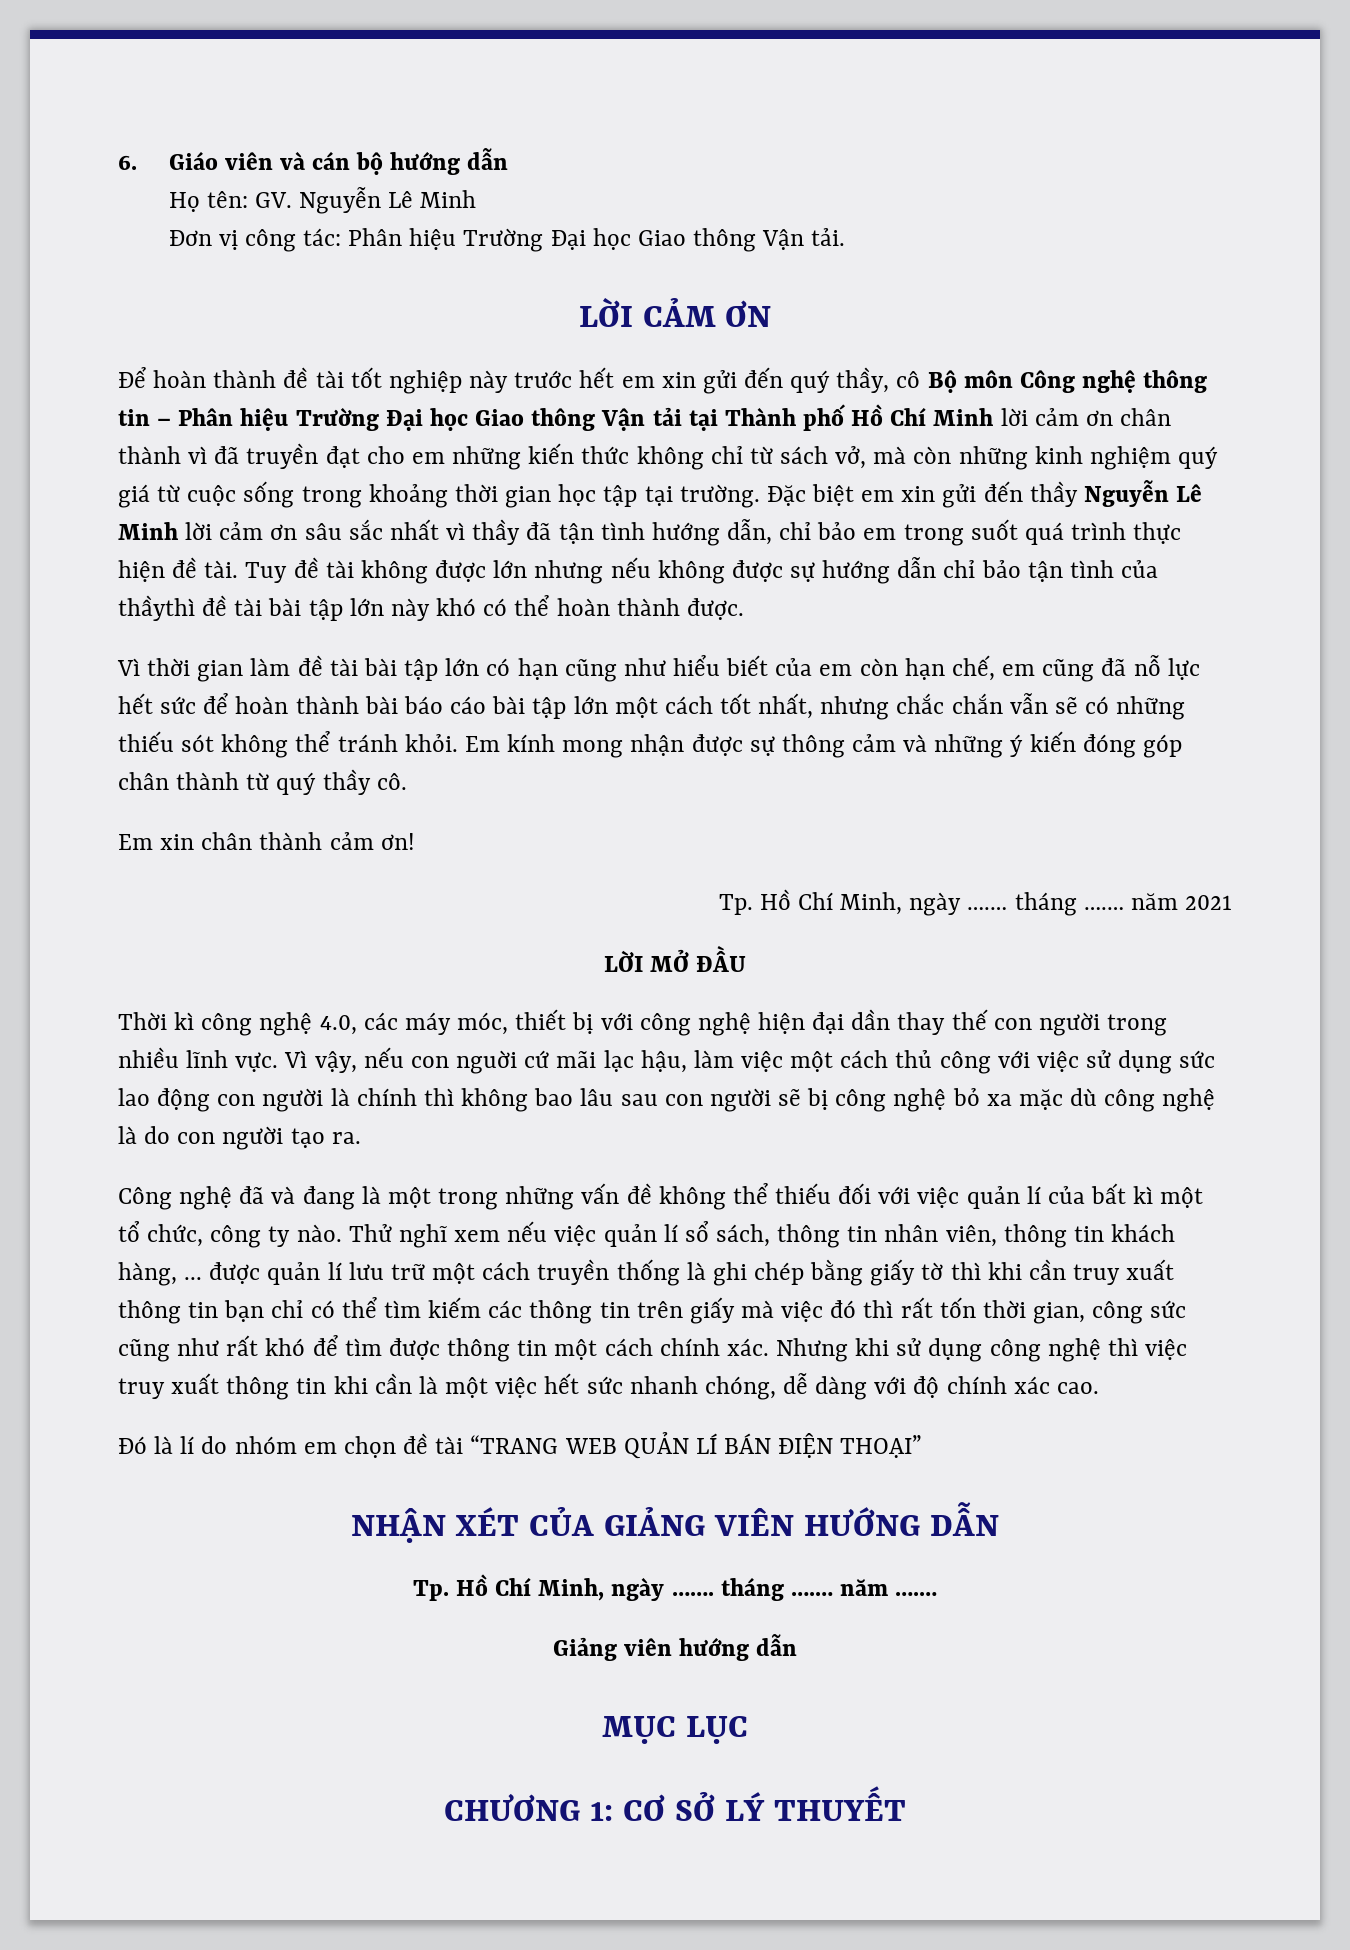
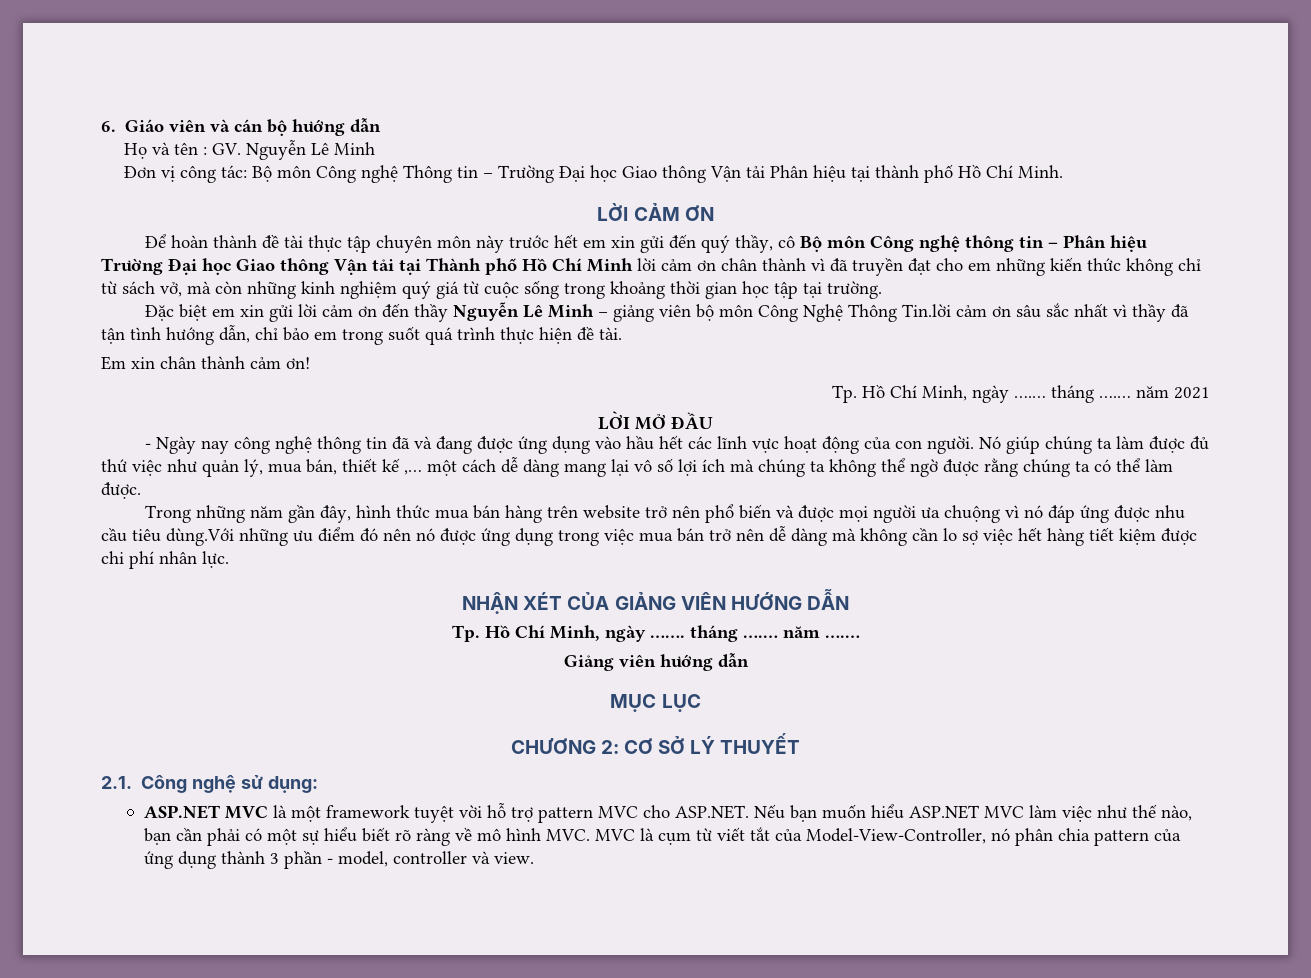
- Họ tên: GV. Nguyễn Lê Minh
+ Họ và tên : GV. Nguyễn Lê Minh
- Đơn vị công tác: Phân hiệu Trường Đại học Giao thông Vận tải.
+ Đơn vị công tác: Bộ môn Công nghệ Thông tin – Trường Đại học Giao thông Vận tải Phân hiệu tại thành phố Hồ Chí Minh.
- Để hoàn thành đề tài tốt nghiệp này trước hết em xin gửi đến quý thầy, cô Bộ môn Công nghệ thông tin – Phân hiệu Trường Đại học Giao thông Vận tải tại Thành phố Hồ Chí Minh lời cảm ơn chân thành vì đã truyền đạt cho em những kiến thức không chỉ từ sách vở, mà còn những kinh nghiệm quý giá từ cuộc sống trong khoảng thời gian học tập tại trường. Đặc biệt em xin gửi đến thầy Nguyễn Lê Minh lời cảm ơn sâu sắc nhất vì thầy đã tận tình hướng dẫn, chỉ bảo em trong suốt quá trình thực hiện đề tài. Tuy đề tài không được lớn nhưng nếu không được sự hướng dẫn chỉ bảo tận tình của thầythì đề tài bài tập lớn này khó có thể hoàn thành được.
- Vì thời gian làm đề tài bài tập lớn có hạn cũng như hiểu biết của em còn hạn chế, em cũng đã nỗ lực hết sức để hoàn thành bài báo cáo bài tập lớn một cách tốt nhất, nhưng chắc chắn vẫn sẽ có những thiếu sót không thể tránh khỏi. Em kính mong nhận được sự thông cảm và những ý kiến đóng góp chân thành từ quý thầy cô.
+ Để hoàn thành đề tài thực tập chuyên môn này trước hết em xin gửi đến quý thầy, cô Bộ môn Công nghệ thông tin – Phân hiệu Trường Đại học Giao thông Vận tải tại Thành phố Hồ Chí Minh lời cảm ơn chân thành vì đã truyền đạt cho em những kiến thức không chỉ từ sách vở, mà còn những kinh nghiệm quý giá từ cuộc sống trong khoảng thời gian học tập tại trường.
+ Đặc biệt em xin gửi lời cảm ơn đến thầy Nguyễn Lê Minh – giảng viên bộ môn Công Nghệ Thông Tin.lời cảm ơn sâu sắc nhất vì thầy đã tận tình hướng dẫn, chỉ bảo em trong suốt quá trình thực hiện đề tài.
- Thời kì công nghệ 4.0, các máy móc, thiết bị với công nghệ hiện đại dần thay thế con người trong nhiều lĩnh vực. Vì vậy, nếu con nguời cứ mãi lạc hậu, làm việc một cách thủ công với việc sử dụng sức lao động con người là chính thì không bao lâu sau con người sẽ bị công nghệ bỏ xa mặc dù công nghệ là do con người tạo ra.
- Công nghệ đã và đang là một trong những vấn đề không thể thiếu đối với việc quản lí của bất kì một tổ chức, công ty nào. Thử nghĩ xem nếu việc quản lí sổ sách, thông tin nhân viên, thông tin khách hàng, ... được quản lí lưu trữ một cách truyền thống là ghi chép bằng giấy tờ thì khi cần truy xuất thông tin bạn chỉ có thể tìm kiếm các thông tin trên giấy mà việc đó thì rất tốn thời gian, công sức cũng như rất khó để tìm được thông tin một cách chính xác. Nhưng khi sử dụng công nghệ thì việc truy xuất thông tin khi cần là một việc hết sức nhanh chóng, dễ dàng với độ chính xác cao.
- Đó là lí do nhóm em chọn đề tài “TRANG WEB QUẢN LÍ BÁN ĐIỆN THOẠI”
+ - Ngày nay công nghệ thông tin đã và đang được ứng dụng vào hầu hết các lĩnh vực hoạt động của con người. Nó giúp chúng ta làm được đủ thứ việc như quản lý, mua bán, thiết kế ,… một cách dễ dàng mang lại vô số lợi ích mà chúng ta không thể ngờ được rằng chúng ta có thể làm được.
+ Trong những năm gần đây, hình thức mua bán hàng trên website trở nên phổ biến và được mọi người ưa chuộng vì nó đáp ứng được nhu cầu tiêu dùng.Với những ưu điểm đó nên nó được ứng dụng trong việc mua bán trở nên dễ dàng mà không cần lo sợ việc hết hàng tiết kiệm được chi phí nhân lực.
- CHƯƠNG 1: CƠ SỞ LÝ THUYẾT
+ CHƯƠNG 2: CƠ SỞ LÝ THUYẾT
+ 2.1. Công nghệ sử dụng:
+ ASP.NET MVC là một framework tuyệt vời hỗ trợ pattern MVC cho ASP.NET. Nếu bạn muốn hiểu ASP.NET MVC làm việc như thế nào, bạn cần phải có một sự hiểu biết rõ ràng về mô hình MVC. MVC là cụm từ viết tắt của Model-View-Controller, nó phân chia pattern của ứng dụng thành 3 phần - model, controller và view.

